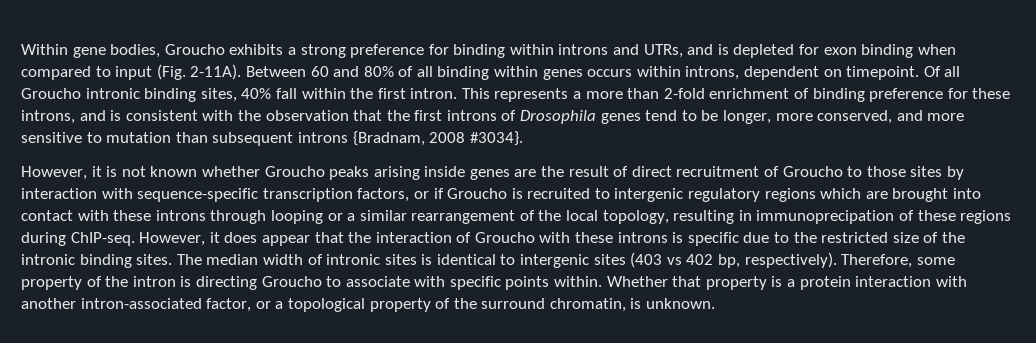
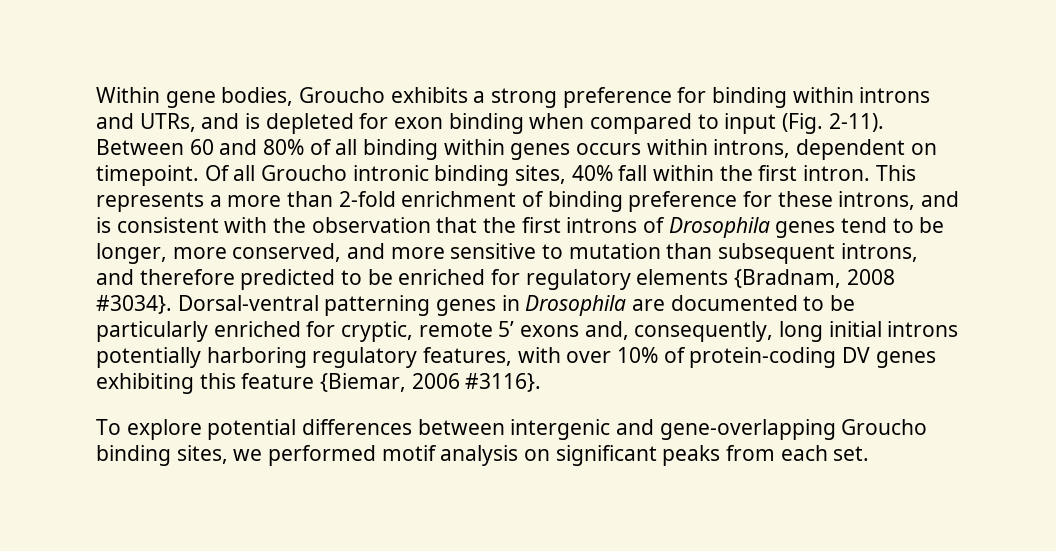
- Within gene bodies, Groucho exhibits a strong preference for binding within introns and UTRs, and is depleted for exon binding when compared to input (Fig. 2-11A).
+ Within gene bodies, Groucho exhibits a strong preference for binding within introns and UTRs, and is depleted for exon binding when compared to input (Fig. 2-11).
- This represents a more than 2-fold enrichment of binding preference for these introns, and is consistent with the observation that the first introns of Drosophila genes tend to be longer, more conserved, and more sensitive to mutation than subsequent introns {Bradnam, 2008 #3034}.
- However, it is not known whether Groucho peaks arising inside genes are the result of direct recruitment of Groucho to those sites by interaction with sequence-specific transcription factors, or if Groucho is recruited to intergenic regulatory regions which are brought into contact with these introns through looping or a similar rearrangement of the local topology, resulting in immunoprecipation of these regions during ChIP-seq. However, it does appear that the interaction of Groucho with these introns is specific due to the restricted size of the intronic binding sites. The median width of intronic sites is identical to intergenic sites (403 vs 402 bp, respectively). Therefore, some property of the intron is directing Groucho to associate with specific points within. Whether that property is a protein interaction with another intron-associated factor, or a topological property of the surround chromatin, is unknown.
+ This represents a more than 2-fold enrichment of binding preference for these introns, and is consistent with the observation that the first introns of Drosophila genes tend to be longer, more conserved, and more sensitive to mutation than subsequent introns, and therefore predicted to be enriched for regulatory elements {Bradnam, 2008 #3034}. Dorsal-ventral patterning genes in Drosophila are documented to be particularly enriched for cryptic, remote 5’ exons and, consequently, long initial introns potentially harboring regulatory features, with over 10% of protein-coding DV genes exhibiting this feature {Biemar, 2006 #3116}.
+ To explore potential differences between intergenic and gene-overlapping Groucho binding sites, we performed motif analysis on significant peaks from each set.

